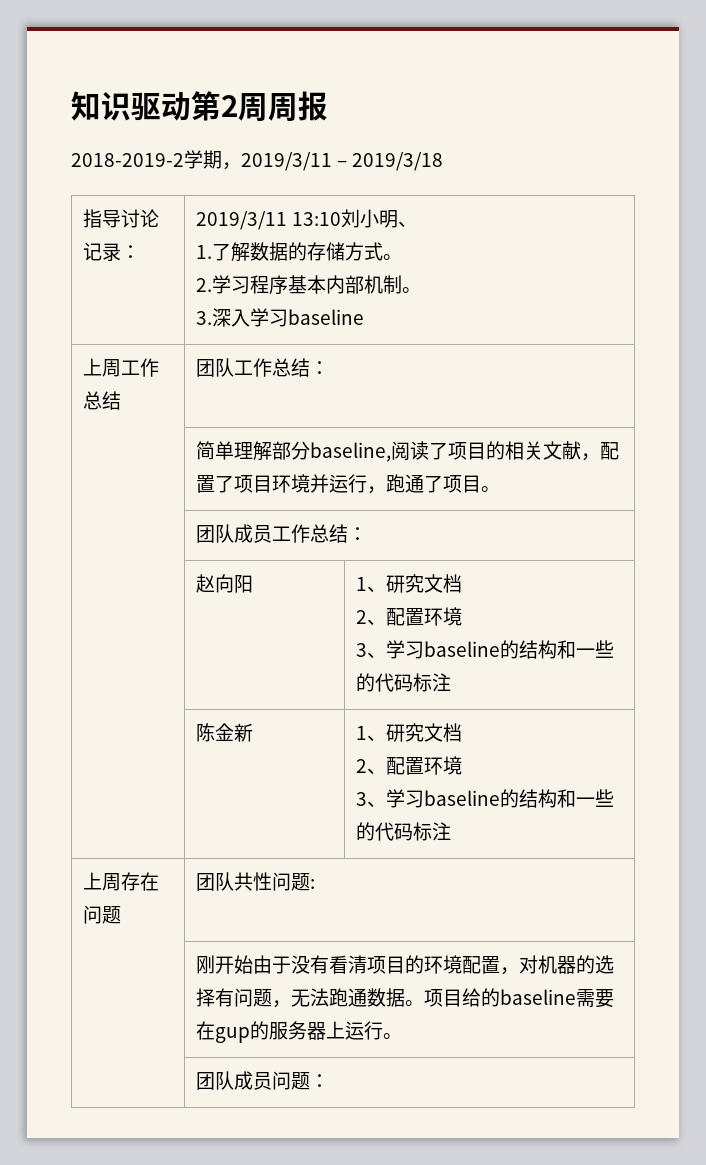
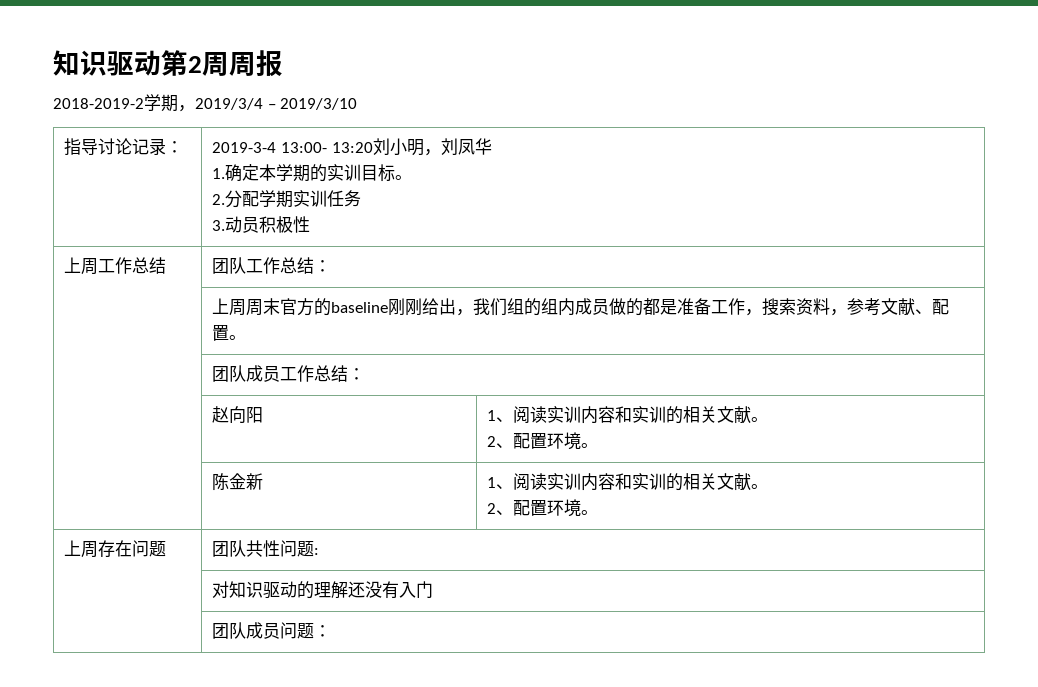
- 2018-2019-2学期，2019/3/11 – 2019/3/18
+ 2018-2019-2学期，2019/3/4 – 2019/3/10
- 指导讨论记录： | 2019/3/11 13:10刘小明、
- 1.了解数据的存储方式。
- 2.学习程序基本内部机制。
- 3.深入学习baseline
+ 指导讨论记录： | 2019-3-4 13:00- 13:20刘小明，刘凤华
+ 1.确定本学期的实训目标。
+ 2.分配学期实训任务
+ 3.动员积极性
- | 简单理解部分baseline,阅读了项目的相关文献，配置了项目环境并运行，跑通了项目。
+ | 上周周末官方的baseline刚刚给出，我们组的组内成员做的都是准备工作，搜索资料，参考文献、配置。
- | 赵向阳 | 1、研究文档
- 2、配置环境
- 3、学习baseline的结构和一些的代码标注
- | 陈金新 | 1、研究文档
- 2、配置环境
- 3、学习baseline的结构和一些的代码标注
+ | 赵向阳 | 1、阅读实训内容和实训的相关文献。
+ 2、配置环境。
+ | 陈金新 | 1、阅读实训内容和实训的相关文献。
+ 2、配置环境。
- | 刚开始由于没有看清项目的环境配置，对机器的选择有问题，无法跑通数据。项目给的baseline需要在gup的服务器上运行。
+ | 对知识驱动的理解还没有入门

